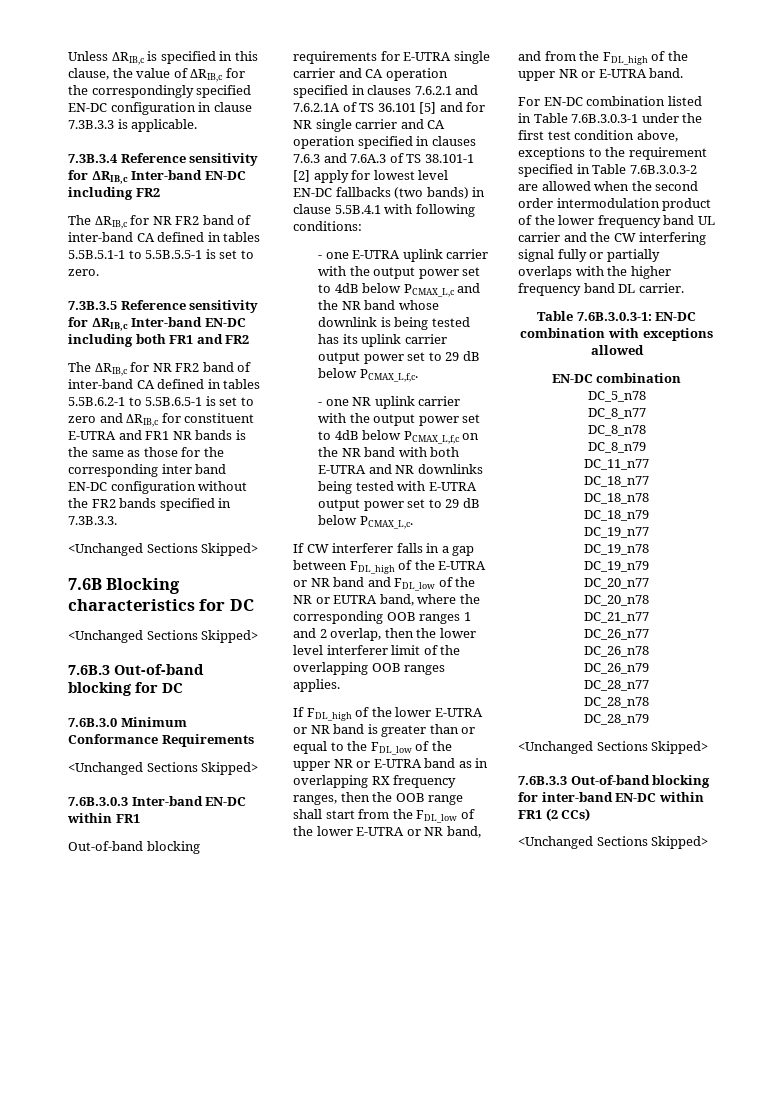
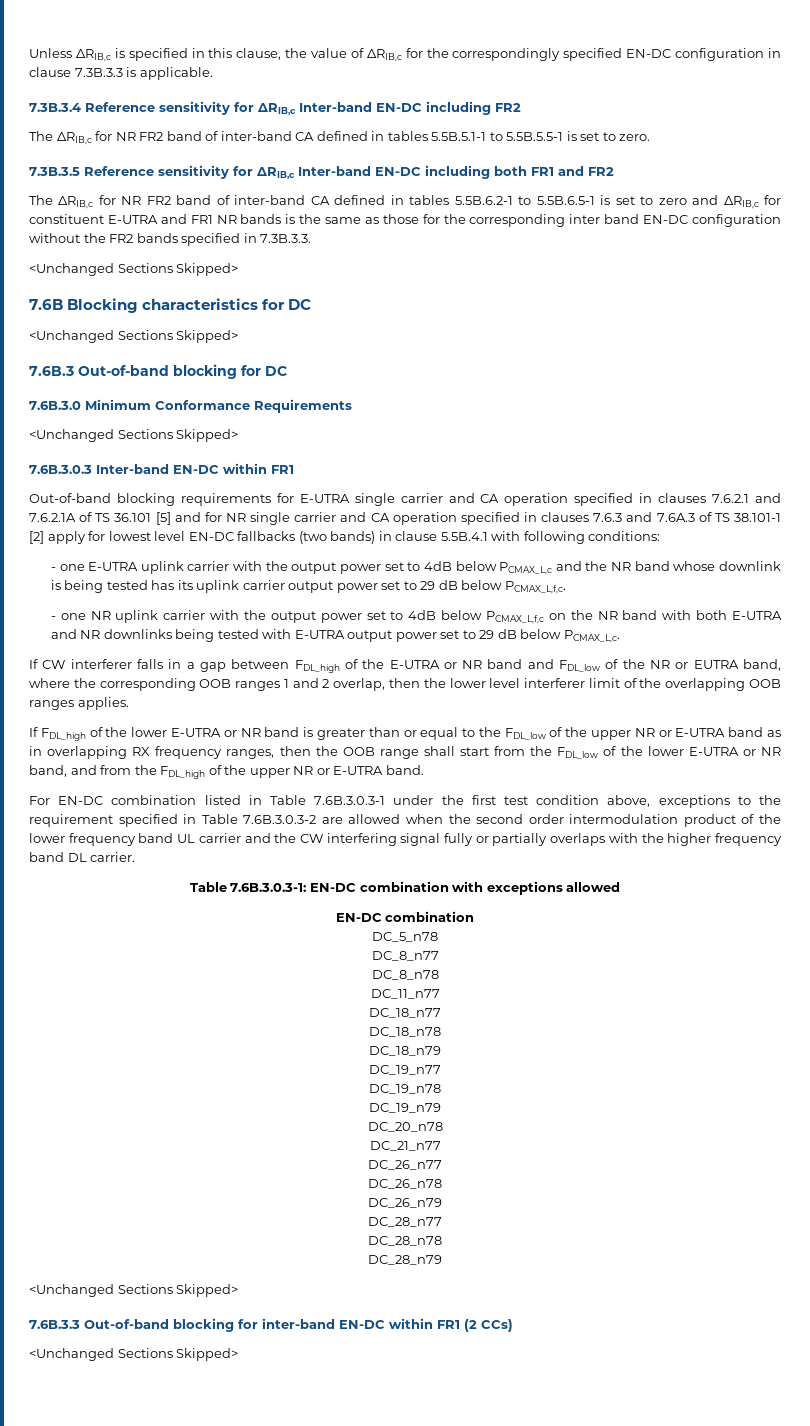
- DC_8_n79
- DC_20_n77

